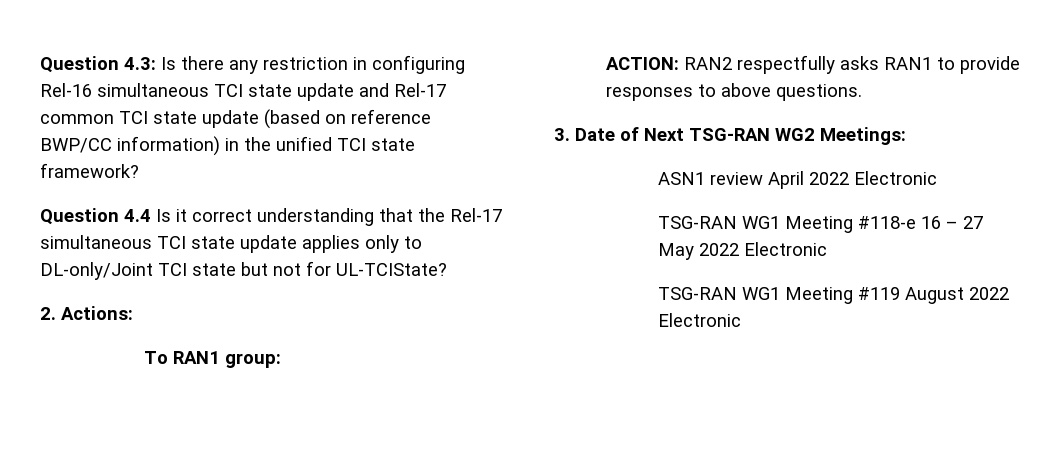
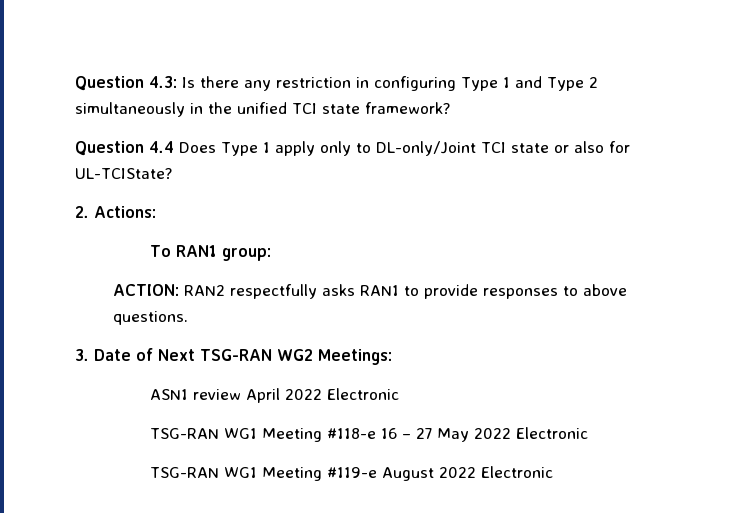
- Question 4.3: Is there any restriction in configuring Rel-16 simultaneous TCI state update and Rel-17 common TCI state update (based on reference BWP/CC information) in the unified TCI state framework?
+ Question 4.3: Is there any restriction in configuring Type 1 and Type 2 simultaneously in the unified TCI state framework?
- Question 4.4 Is it correct understanding that the Rel-17 simultaneous TCI state update applies only to DL-only/Joint TCI state but not for UL-TCIState?
+ Question 4.4 Does Type 1 apply only to DL-only/Joint TCI state or also for UL-TCIState?
- TSG-RAN WG1 Meeting #119 August 2022 Electronic
+ TSG-RAN WG1 Meeting #119-e August 2022 Electronic

